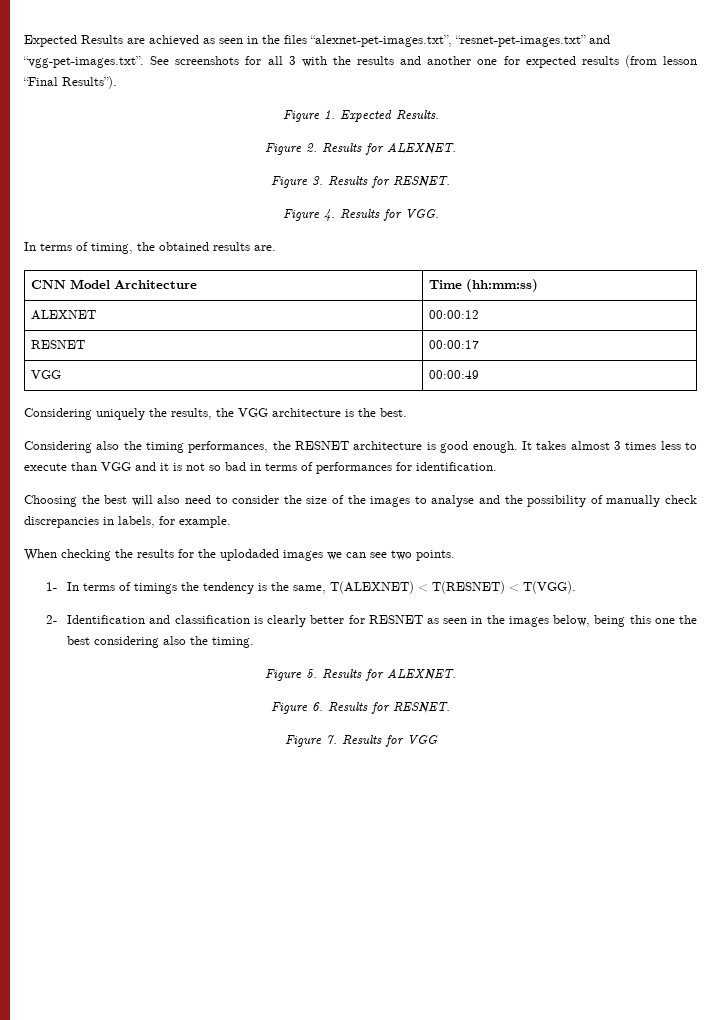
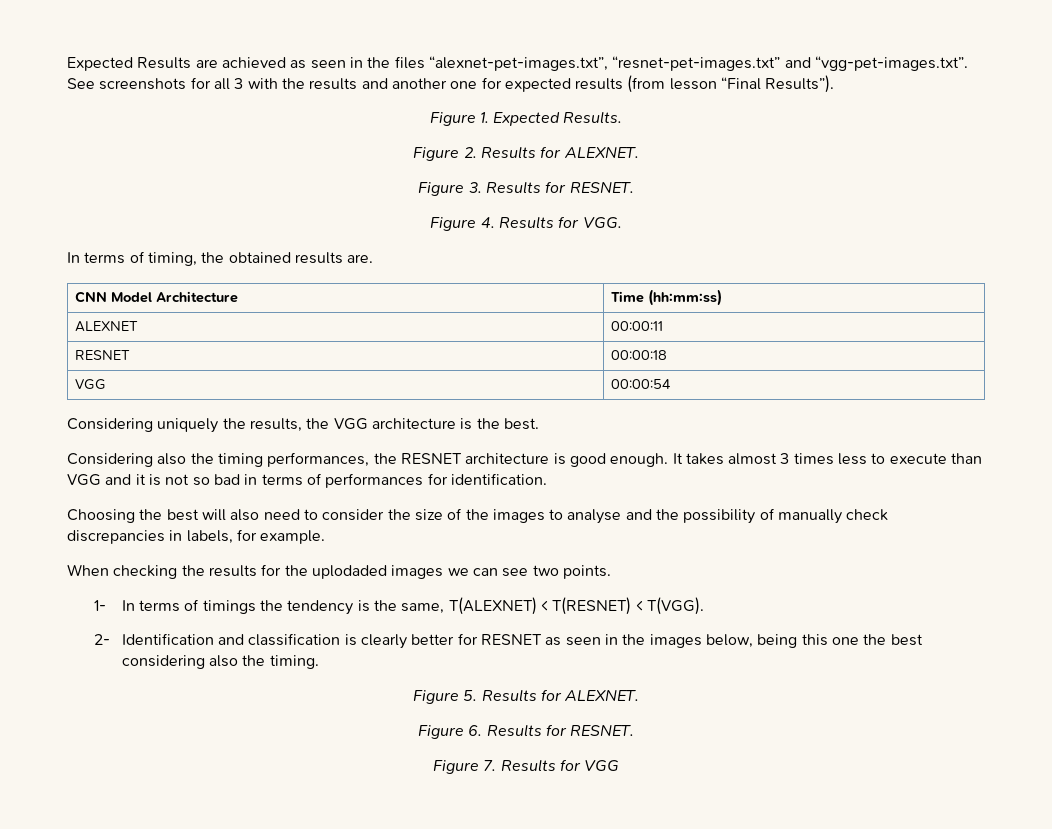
- ALEXNET | 00:00:12
+ ALEXNET | 00:00:11
- RESNET | 00:00:17
+ RESNET | 00:00:18
- VGG | 00:00:49
+ VGG | 00:00:54

